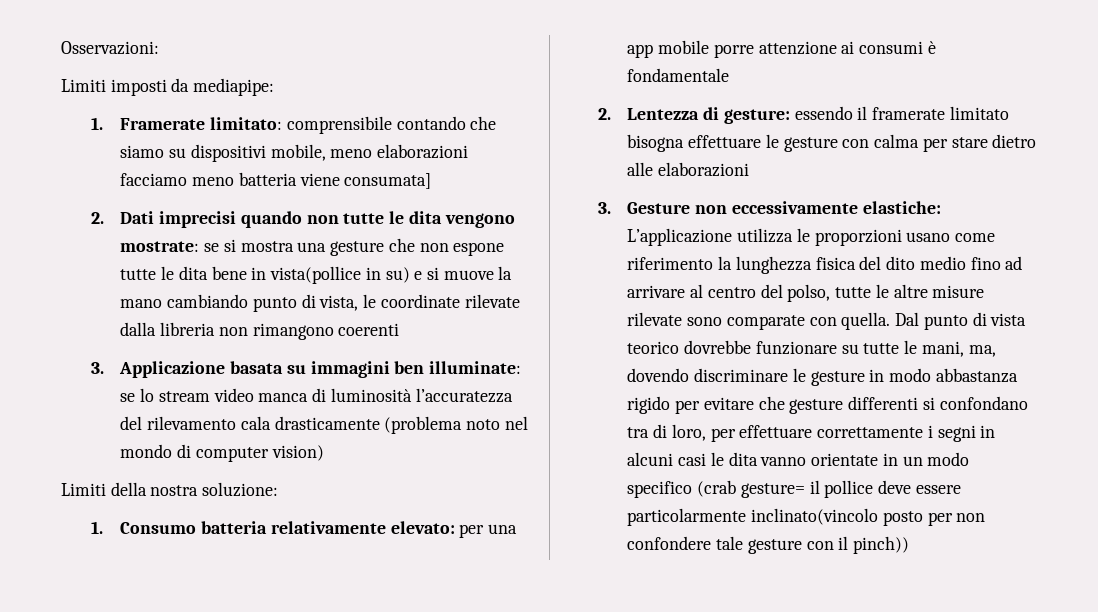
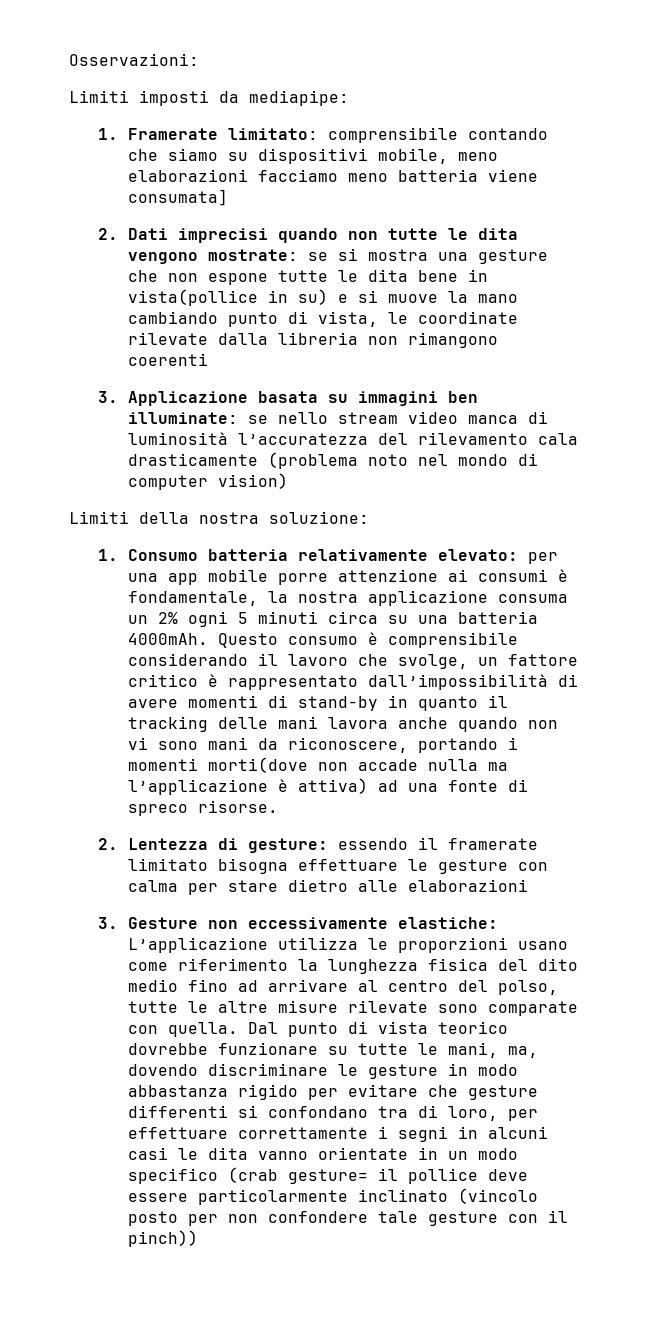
- 3. Applicazione basata su immagini ben illuminate: se lo stream video manca di luminosità l’accuratezza del rilevamento cala drasticamente (problema noto nel mondo di computer vision)
+ 3. Applicazione basata su immagini ben illuminate: se nello stream video manca di luminosità l’accuratezza del rilevamento cala drasticamente (problema noto nel mondo di computer vision)
- 1. Consumo batteria relativamente elevato: per una app mobile porre attenzione ai consumi è fondamentale
+ 1. Consumo batteria relativamente elevato: per una app mobile porre attenzione ai consumi è fondamentale, la nostra applicazione consuma un 2% ogni 5 minuti circa su una batteria 4000mAh. Questo consumo è comprensibile considerando il lavoro che svolge, un fattore critico è rappresentato dall’impossibilità di avere momenti di stand-by in quanto il tracking delle mani lavora anche quando non vi sono mani da riconoscere, portando i momenti morti(dove non accade nulla ma l’applicazione è attiva) ad una fonte di spreco risorse.
- Dal punto di vista teorico dovrebbe funzionare su tutte le mani, ma, dovendo discriminare le gesture in modo abbastanza rigido per evitare che gesture differenti si confondano tra di loro, per effettuare correttamente i segni in alcuni casi le dita vanno orientate in un modo specifico (crab gesture= il pollice deve essere particolarmente inclinato(vincolo posto per non confondere tale gesture con il pinch))
+ Dal punto di vista teorico dovrebbe funzionare su tutte le mani, ma, dovendo discriminare le gesture in modo abbastanza rigido per evitare che gesture differenti si confondano tra di loro, per effettuare correttamente i segni in alcuni casi le dita vanno orientate in un modo specifico (crab gesture= il pollice deve essere particolarmente inclinato (vincolo posto per non confondere tale gesture con il pinch))

